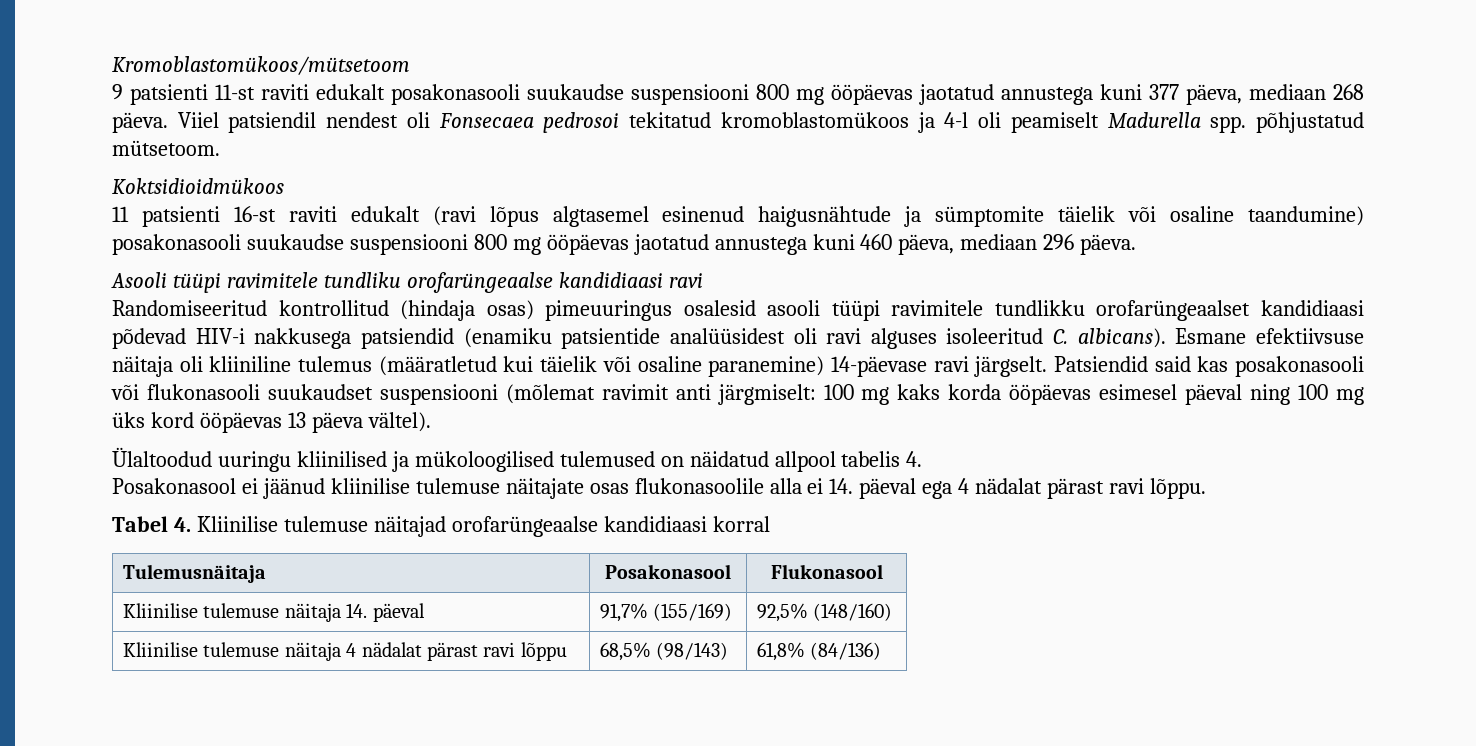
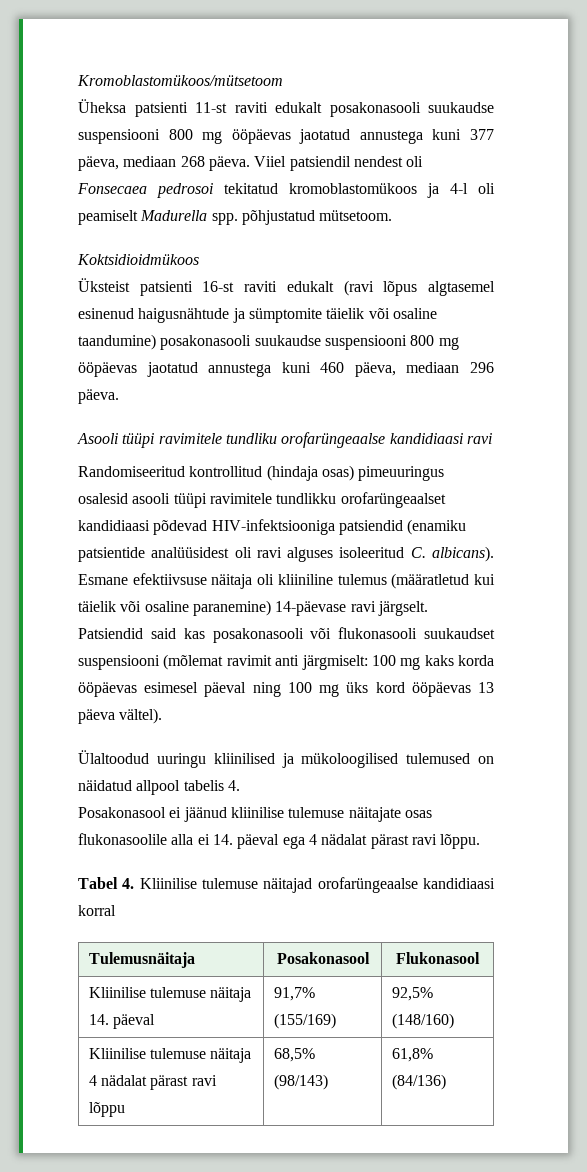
- 9 patsienti 11-st raviti edukalt posakonasooli suukaudse suspensiooni 800 mg ööpäevas jaotatud annustega kuni 377 päeva, mediaan 268 päeva.
+ Üheksa patsienti 11-st raviti edukalt posakonasooli suukaudse suspensiooni 800 mg ööpäevas jaotatud annustega kuni 377 päeva, mediaan 268 päeva.
- 11 patsienti 16-st raviti edukalt (ravi lõpus algtasemel esinenud haigusnähtude ja sümptomite täielik või osaline taandumine) posakonasooli suukaudse suspensiooni 800 mg ööpäevas jaotatud annustega kuni 460 päeva, mediaan 296 päeva.
+ Üksteist patsienti 16-st raviti edukalt (ravi lõpus algtasemel esinenud haigusnähtude ja sümptomite täielik või osaline taandumine) posakonasooli suukaudse suspensiooni 800 mg ööpäevas jaotatud annustega kuni 460 päeva, mediaan 296 päeva.
- Randomiseeritud kontrollitud (hindaja osas) pimeuuringus osalesid asooli tüüpi ravimitele tundlikku orofarüngeaalset kandidiaasi põdevad HIV-i nakkusega patsiendid (enamiku patsientide analüüsidest oli ravi alguses isoleeritud C. albicans).
+ Randomiseeritud kontrollitud (hindaja osas) pimeuuringus osalesid asooli tüüpi ravimitele tundlikku orofarüngeaalset kandidiaasi põdevad HIV-infektsiooniga patsiendid (enamiku patsientide analüüsidest oli ravi alguses isoleeritud C. albicans).

